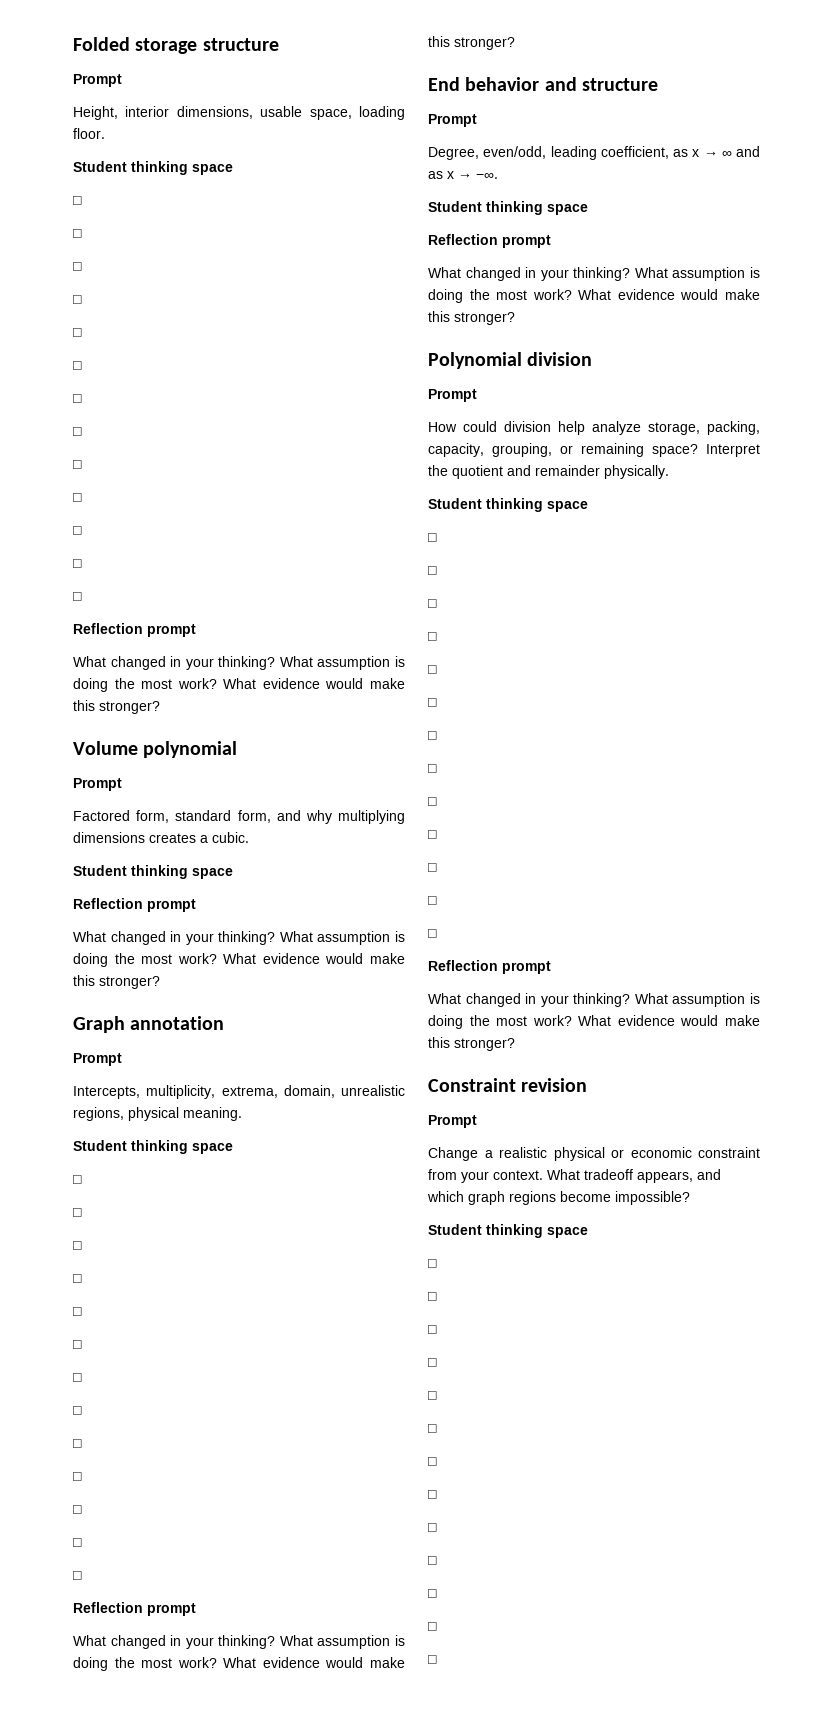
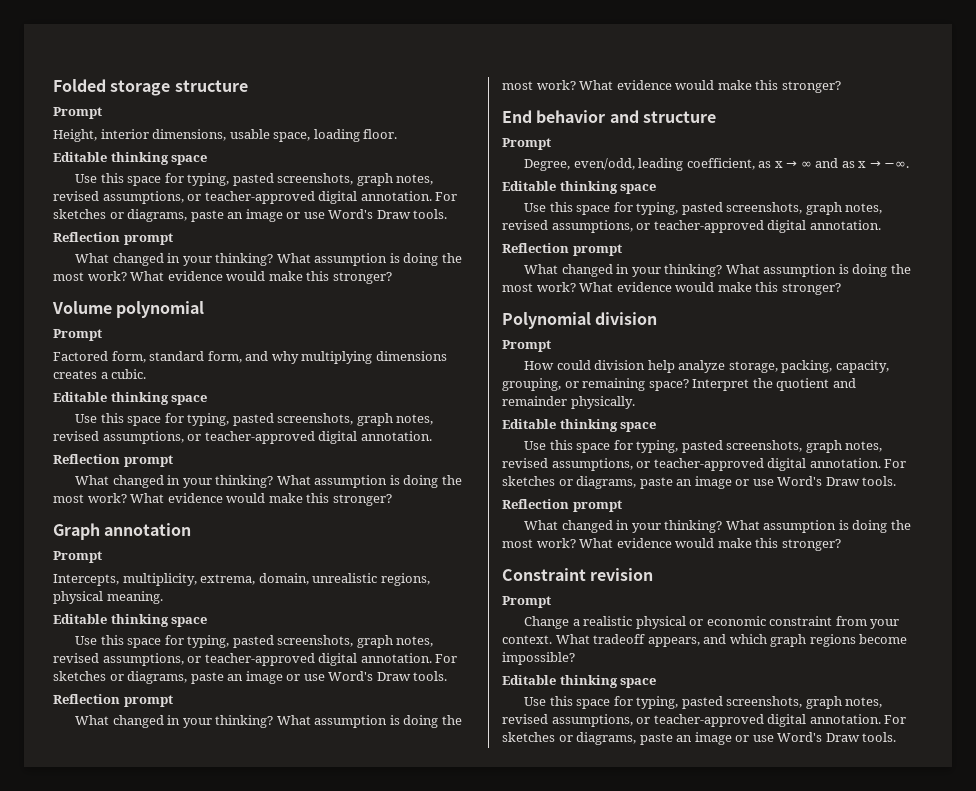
  Height, interior dimensions, usable space, loading floor.
- Student thinking space
- □
- □
- □
- □
- □
- □
- □
- □
- □
- □
- □
- □
- □
+ Editable thinking space
+ Use this space for typing, pasted screenshots, graph notes, revised assumptions, or teacher-approved digital annotation. For sketches or diagrams, paste an image or use Word's Draw tools.
  Factored form, standard form, and why multiplying dimensions creates a cubic.
- Student thinking space
+ Editable thinking space
+ Use this space for typing, pasted screenshots, graph notes, revised assumptions, or teacher-approved digital annotation.
  Intercepts, multiplicity, extrema, domain, unrealistic regions, physical meaning.
- Student thinking space
- □
- □
- □
- □
- □
- □
- □
- □
- □
- □
- □
- □
- □
+ Editable thinking space
+ Use this space for typing, pasted screenshots, graph notes, revised assumptions, or teacher-approved digital annotation. For sketches or diagrams, paste an image or use Word's Draw tools.
  Degree, even/odd, leading coefficient, as x → ∞ and as x → −∞.
- Student thinking space
+ Editable thinking space
+ Use this space for typing, pasted screenshots, graph notes, revised assumptions, or teacher-approved digital annotation.
  Interpret the quotient and remainder physically.
- Student thinking space
- □
- □
- □
- □
- □
- □
- □
- □
- □
- □
- □
- □
- □
+ Editable thinking space
+ Use this space for typing, pasted screenshots, graph notes, revised assumptions, or teacher-approved digital annotation. For sketches or diagrams, paste an image or use Word's Draw tools.
  What tradeoff appears, and which graph regions become impossible?
- Student thinking space
- □
- □
- □
- □
- □
- □
- □
- □
- □
- □
- □
- □
- □
+ Editable thinking space
+ Use this space for typing, pasted screenshots, graph notes, revised assumptions, or teacher-approved digital annotation. For sketches or diagrams, paste an image or use Word's Draw tools.

